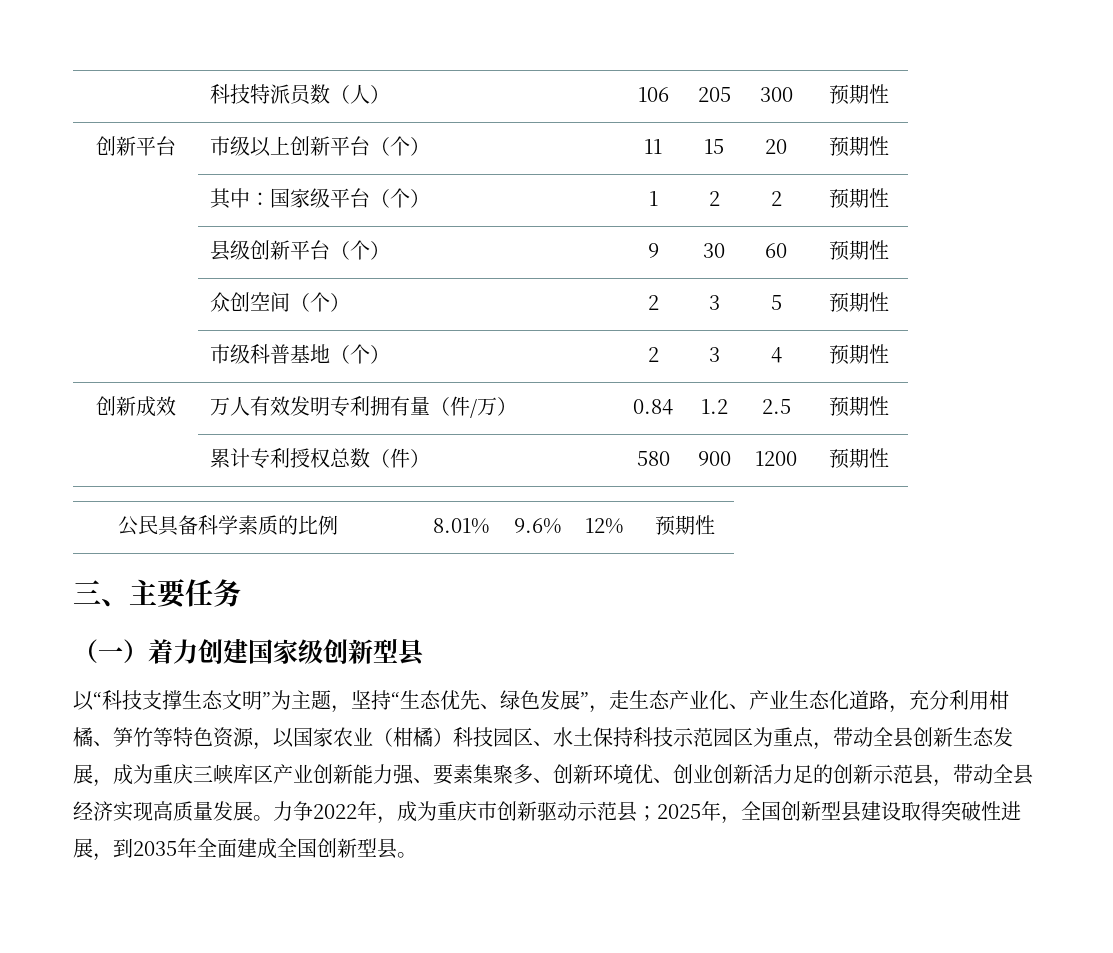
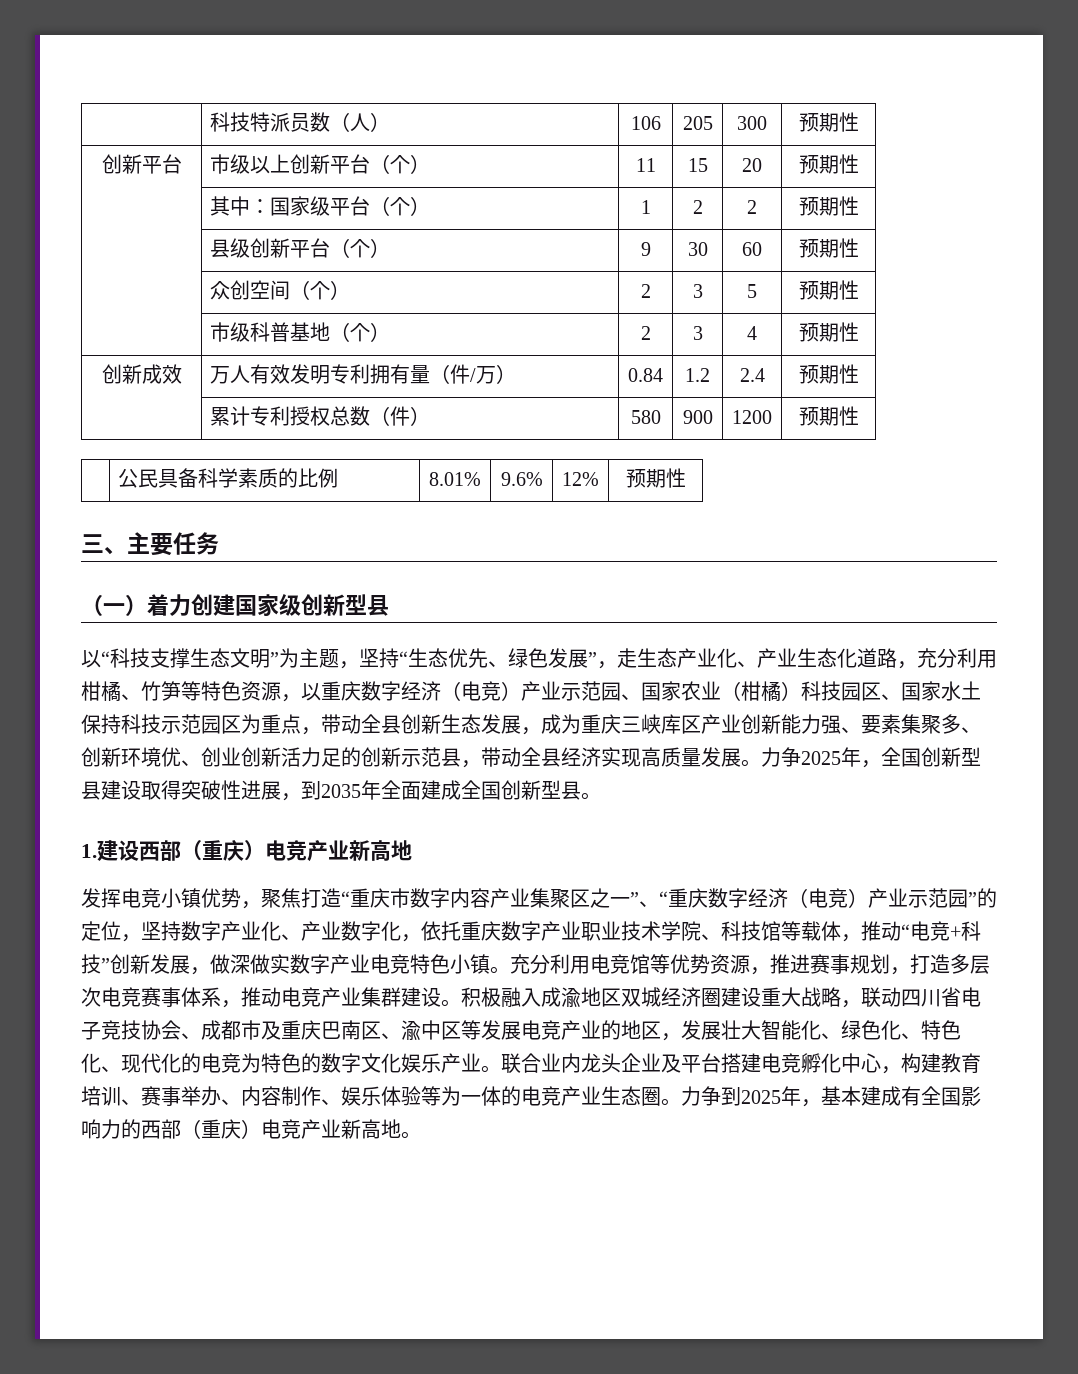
- 创新成效 | 万人有效发明专利拥有量（件/万） | 0.84 | 1.2 | 2.5 | 预期性
+ 创新成效 | 万人有效发明专利拥有量（件/万） | 0.84 | 1.2 | 2.4 | 预期性
- 以“科技支撑生态文明”为主题，坚持“生态优先、绿色发展”，走生态产业化、产业生态化道路，充分利用柑橘、笋竹等特色资源，以国家农业（柑橘）科技园区、水土保持科技示范园区为重点，带动全县创新生态发展，成为重庆三峡库区产业创新能力强、要素集聚多、创新环境优、创业创新活力足的创新示范县，带动全县经济实现高质量发展。
+ 以“科技支撑生态文明”为主题，坚持“生态优先、绿色发展”，走生态产业化、产业生态化道路，充分利用柑橘、竹笋等特色资源，以重庆数字经济（电竞）产业示范园、国家农业（柑橘）科技园区、国家水土保持科技示范园区为重点，带动全县创新生态发展，成为重庆三峡库区产业创新能力强、要素集聚多、创新环境优、创业创新活力足的创新示范县，带动全县经济实现高质量发展。
- 力争2022年，成为重庆市创新驱动示范县；2025年，全国创新型县建设取得突破性进展，到2035年全面建成全国创新型县。
+ 力争2025年，全国创新型县建设取得突破性进展，到2035年全面建成全国创新型县。
+ 1.建设西部（重庆）电竞产业新高地
+ 发挥电竞小镇优势，聚焦打造“重庆市数字内容产业集聚区之一”、“重庆数字经济（电竞）产业示范园”的定位，坚持数字产业化、产业数字化，依托重庆数字产业职业技术学院、科技馆等载体，推动“电竞+科技”创新发展，做深做实数字产业电竞特色小镇。充分利用电竞馆等优势资源，推进赛事规划，打造多层次电竞赛事体系，推动电竞产业集群建设。积极融入成渝地区双城经济圈建设重大战略，联动四川省电子竞技协会、成都市及重庆巴南区、渝中区等发展电竞产业的地区，发展壮大智能化、绿色化、特色化、现代化的电竞为特色的数字文化娱乐产业。联合业内龙头企业及平台搭建电竞孵化中心，构建教育培训、赛事举办、内容制作、娱乐体验等为一体的电竞产业生态圈。力争到2025年，基本建成有全国影响力的西部（重庆）电竞产业新高地。

